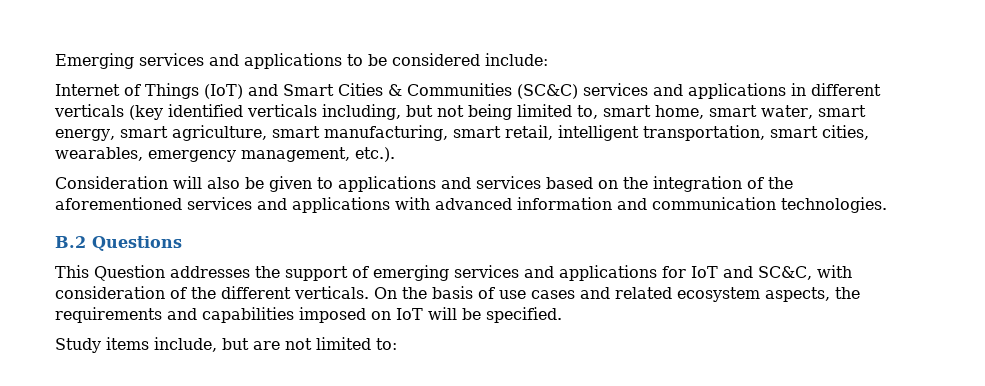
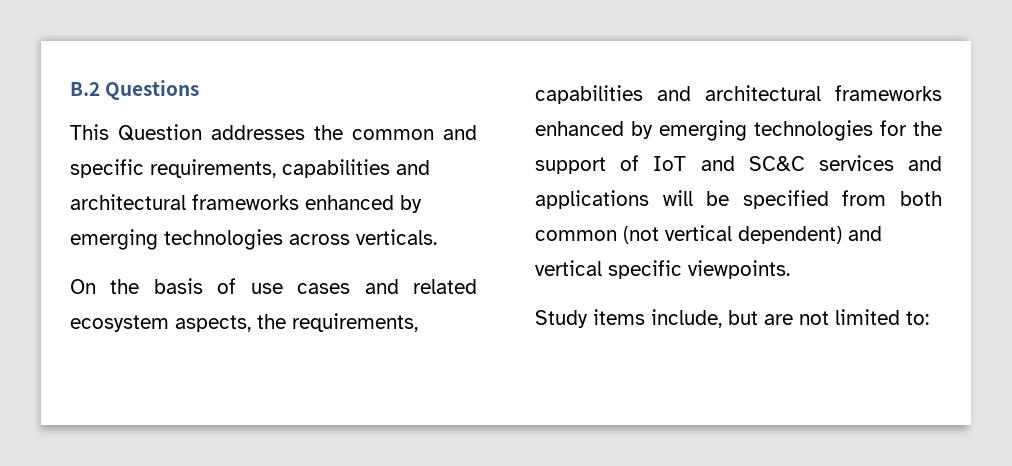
- Emerging services and applications to be considered include:
- Internet of Things (IoT) and Smart Cities & Communities (SC&C) services and applications in different verticals (key identified verticals including, but not being limited to, smart home, smart water, smart energy, smart agriculture, smart manufacturing, smart retail, intelligent transportation, smart cities, wearables, emergency management, etc.).
- Consideration will also be given to applications and services based on the integration of the aforementioned services and applications with advanced information and communication technologies.
- This Question addresses the support of emerging services and applications for IoT and SC&C, with consideration of the different verticals. On the basis of use cases and related ecosystem aspects, the requirements and capabilities imposed on IoT will be specified.
+ This Question addresses the common and specific requirements, capabilities and architectural frameworks enhanced by emerging technologies across verticals.
+ On the basis of use cases and related ecosystem aspects, the requirements, capabilities and architectural frameworks enhanced by emerging technologies for the support of IoT and SC&C services and applications will be specified from both common (not vertical dependent) and vertical specific viewpoints.

